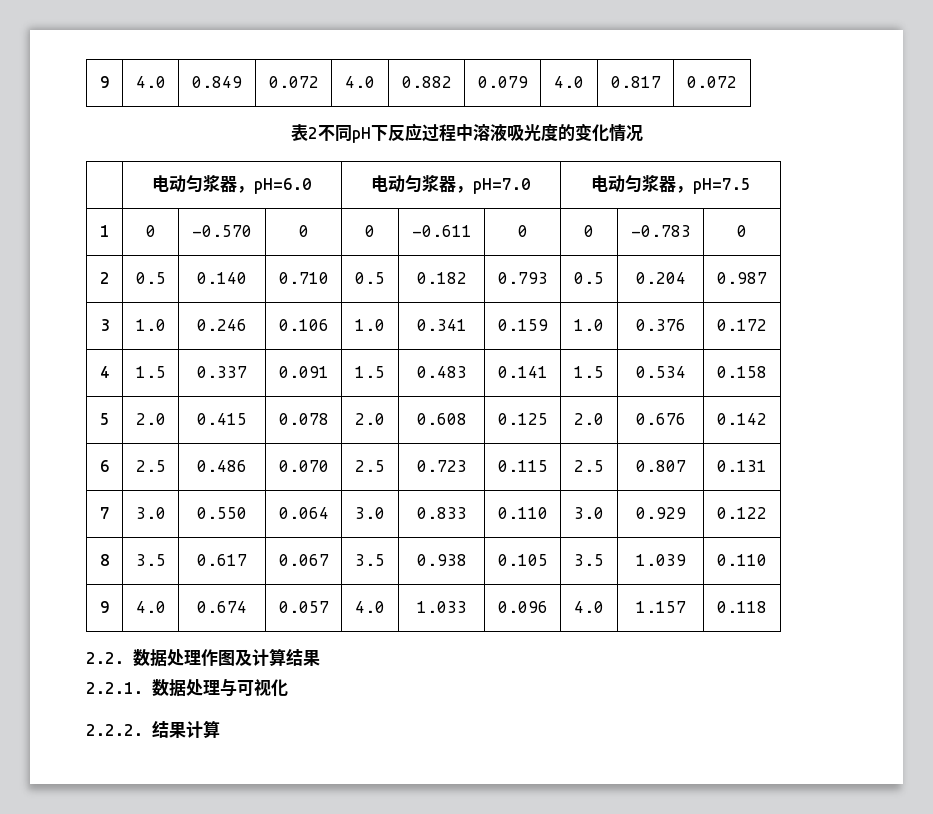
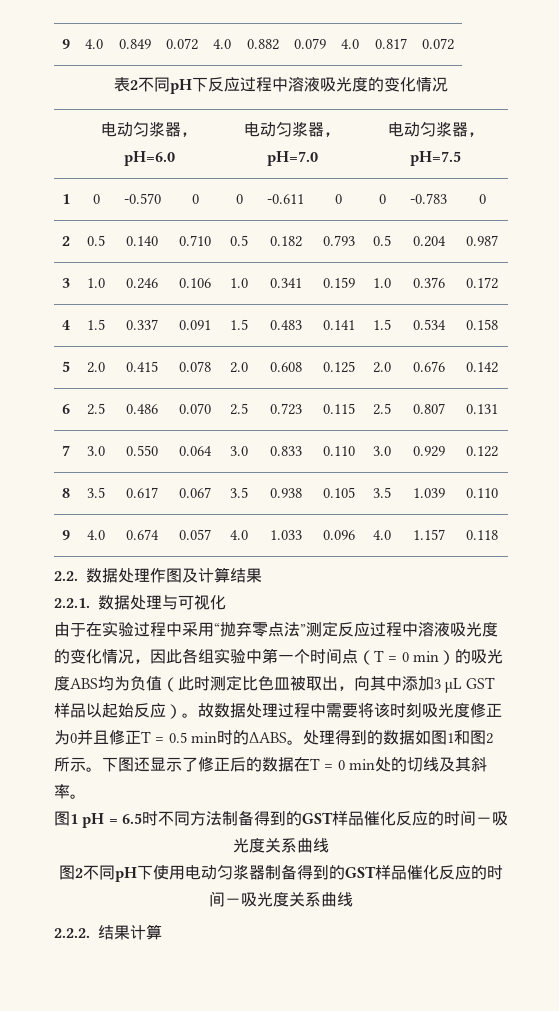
+ 由于在实验过程中采用“抛弃零点法”测定反应过程中溶液吸光度的变化情况，因此各组实验中第一个时间点（T = 0 min）的吸光度ABS均为负值（此时测定比色皿被取出，向其中添加3 μL GST样品以起始反应）。故数据处理过程中需要将该时刻吸光度修正为0并且修正T = 0.5 min时的ΔABS。处理得到的数据如图1和图2所示。下图还显示了修正后的数据在T = 0 min处的切线及其斜率。
+ 图1 pH = 6.5时不同方法制备得到的GST样品催化反应的时间－吸光度关系曲线
+ 图2不同pH下使用电动匀浆器制备得到的GST样品催化反应的时间－吸光度关系曲线

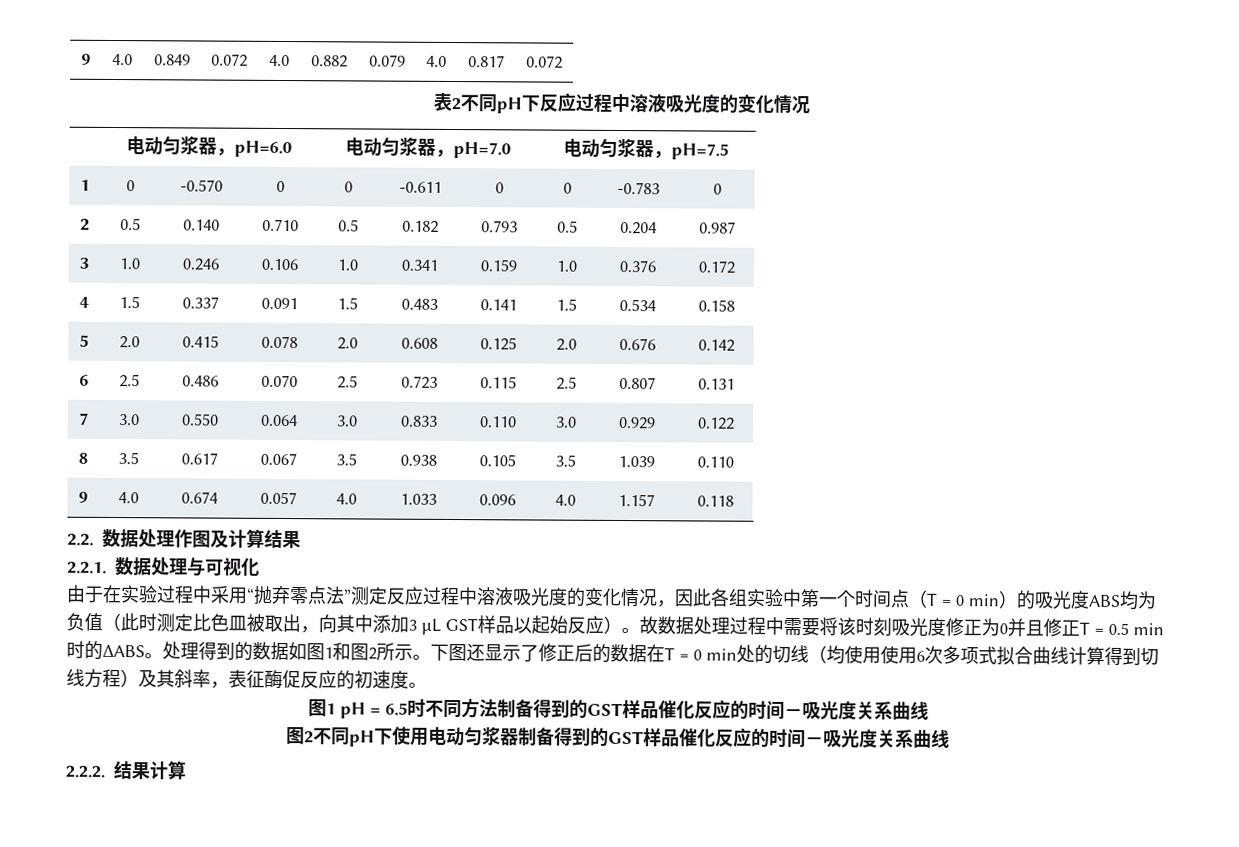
- 下图还显示了修正后的数据在T = 0 min处的切线及其斜率。
+ 下图还显示了修正后的数据在T = 0 min处的切线（均使用使用6次多项式拟合曲线计算得到切线方程）及其斜率，表征酶促反应的初速度。

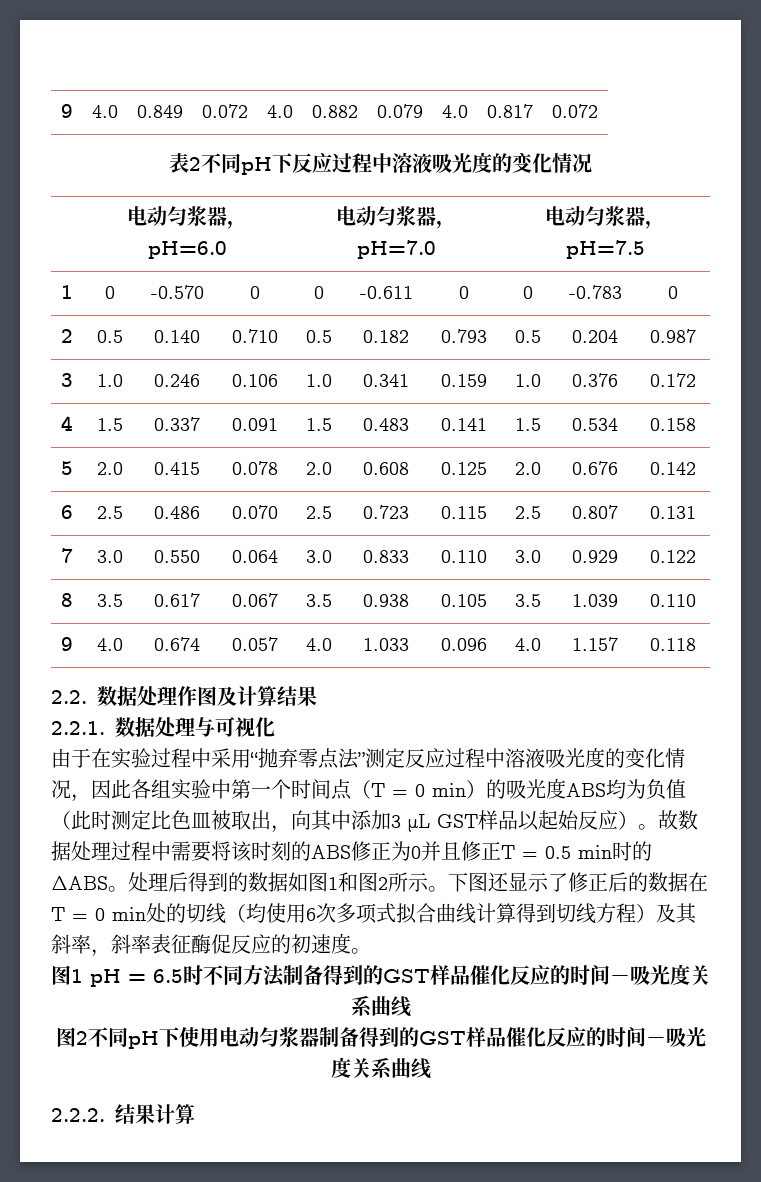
- 故数据处理过程中需要将该时刻吸光度修正为0并且修正T = 0.5 min时的ΔABS。
+ 故数据处理过程中需要将该时刻的ABS修正为0并且修正T = 0.5 min时的ΔABS。
- 处理得到的数据如图1和图2所示。
+ 处理后得到的数据如图1和图2所示。
- 下图还显示了修正后的数据在T = 0 min处的切线（均使用使用6次多项式拟合曲线计算得到切线方程）及其斜率，表征酶促反应的初速度。
+ 下图还显示了修正后的数据在T = 0 min处的切线（均使用6次多项式拟合曲线计算得到切线方程）及其斜率，斜率表征酶促反应的初速度。

